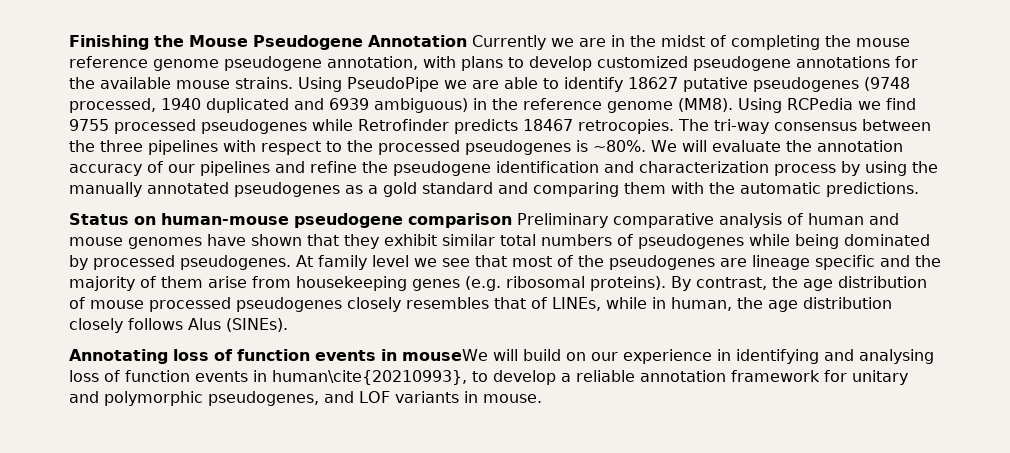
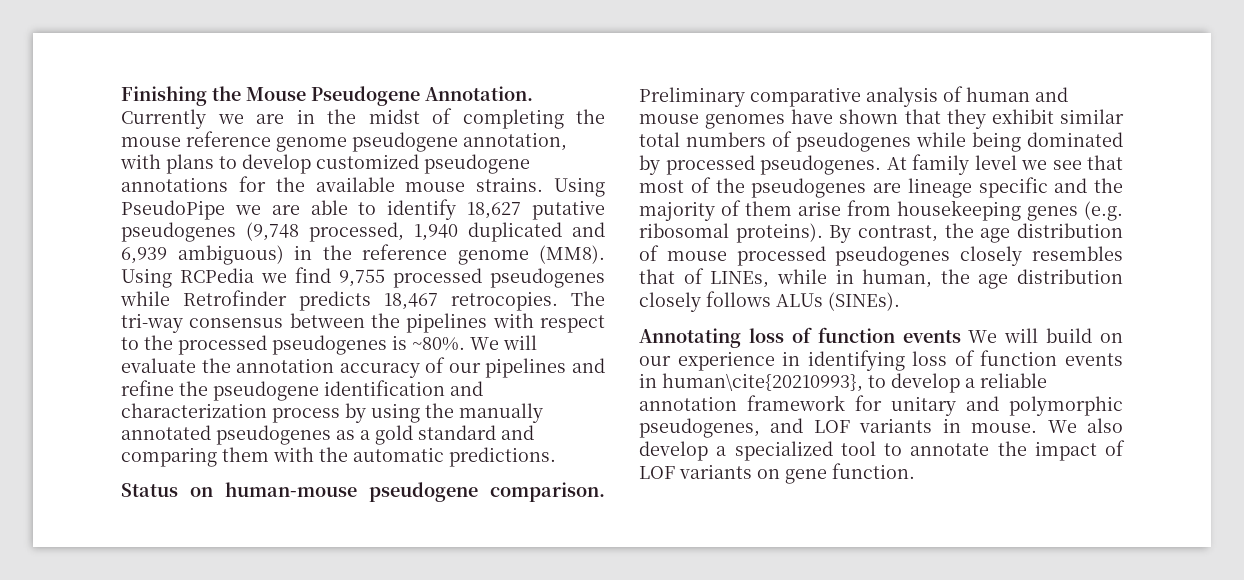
- Finishing the Mouse Pseudogene Annotation Currently we are in the midst of completing the mouse reference genome pseudogene annotation, with plans to develop customized pseudogene annotations for the available mouse strains.
+ Finishing the Mouse Pseudogene Annotation. Currently we are in the midst of completing the mouse reference genome pseudogene annotation, with plans to develop customized pseudogene annotations for the available mouse strains.
- Using PseudoPipe we are able to identify 18627 putative pseudogenes (9748 processed, 1940 duplicated and 6939 ambiguous) in the reference genome (MM8).
+ Using PseudoPipe we are able to identify 18,627 putative pseudogenes (9,748 processed, 1,940 duplicated and 6,939 ambiguous) in the reference genome (MM8).
- Using RCPedia we find 9755 processed pseudogenes while Retrofinder predicts 18467 retrocopies.
+ Using RCPedia we find 9,755 processed pseudogenes while Retrofinder predicts 18,467 retrocopies.
- The tri-way consensus between the three pipelines with respect to the processed pseudogenes is ~80%.
+ The tri-way consensus between the pipelines with respect to the processed pseudogenes is ~80%.
- Status on human-mouse pseudogene comparison Preliminary comparative analysis of human and mouse genomes have shown that they exhibit similar total numbers of pseudogenes while being dominated by processed pseudogenes.
+ Status on human-mouse pseudogene comparison. Preliminary comparative analysis of human and mouse genomes have shown that they exhibit similar total numbers of pseudogenes while being dominated by processed pseudogenes.
- By contrast, the age distribution of mouse processed pseudogenes closely resembles that of LINEs, while in human, the age distribution closely follows Alus (SINEs).
+ By contrast, the age distribution of mouse processed pseudogenes closely resembles that of LINEs, while in human, the age distribution closely follows ALUs (SINEs).
- Annotating loss of function events in mouseWe will build on our experience in identifying and analysing loss of function events in human\cite{20210993}, to develop a reliable annotation framework for unitary and polymorphic pseudogenes, and LOF variants in mouse.
+ Annotating loss of function events We will build on our experience in identifying loss of function events in human\cite{20210993}, to develop a reliable annotation framework for unitary and polymorphic pseudogenes, and LOF variants in mouse.
+ We also develop a specialized tool to annotate the impact of LOF variants on gene function.

